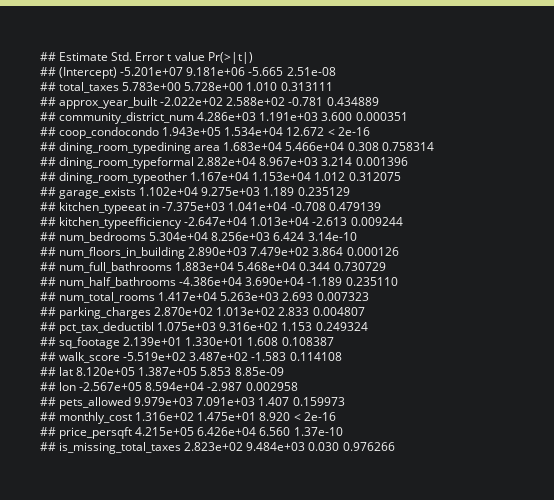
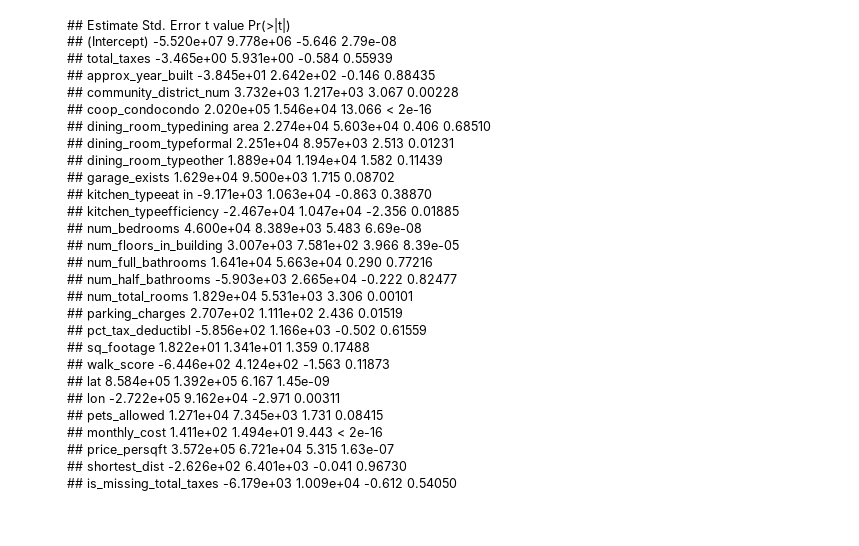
- ## (Intercept) -5.201e+07 9.181e+06 -5.665 2.51e-08
- ## total_taxes 5.783e+00 5.728e+00 1.010 0.313111
- ## approx_year_built -2.022e+02 2.588e+02 -0.781 0.434889
- ## community_district_num 4.286e+03 1.191e+03 3.600 0.000351
+ ## (Intercept) -5.520e+07 9.778e+06 -5.646 2.79e-08
+ ## total_taxes -3.465e+00 5.931e+00 -0.584 0.55939
+ ## approx_year_built -3.845e+01 2.642e+02 -0.146 0.88435
+ ## community_district_num 3.732e+03 1.217e+03 3.067 0.00228
- ## coop_condocondo 1.943e+05 1.534e+04 12.672 < 2e-16
+ ## coop_condocondo 2.020e+05 1.546e+04 13.066 < 2e-16
- ## dining_room_typedining area 1.683e+04 5.466e+04 0.308 0.758314
- ## dining_room_typeformal 2.882e+04 8.967e+03 3.214 0.001396
- ## dining_room_typeother 1.167e+04 1.153e+04 1.012 0.312075
- ## garage_exists 1.102e+04 9.275e+03 1.189 0.235129
- ## kitchen_typeeat in -7.375e+03 1.041e+04 -0.708 0.479139
- ## kitchen_typeefficiency -2.647e+04 1.013e+04 -2.613 0.009244
- ## num_bedrooms 5.304e+04 8.256e+03 6.424 3.14e-10
- ## num_floors_in_building 2.890e+03 7.479e+02 3.864 0.000126
- ## num_full_bathrooms 1.883e+04 5.468e+04 0.344 0.730729
- ## num_half_bathrooms -4.386e+04 3.690e+04 -1.189 0.235110
- ## num_total_rooms 1.417e+04 5.263e+03 2.693 0.007323
- ## parking_charges 2.870e+02 1.013e+02 2.833 0.004807
- ## pct_tax_deductibl 1.075e+03 9.316e+02 1.153 0.249324
- ## sq_footage 2.139e+01 1.330e+01 1.608 0.108387
- ## walk_score -5.519e+02 3.487e+02 -1.583 0.114108
- ## lat 8.120e+05 1.387e+05 5.853 8.85e-09
- ## lon -2.567e+05 8.594e+04 -2.987 0.002958
- ## pets_allowed 9.979e+03 7.091e+03 1.407 0.159973
+ ## dining_room_typedining area 2.274e+04 5.603e+04 0.406 0.68510
+ ## dining_room_typeformal 2.251e+04 8.957e+03 2.513 0.01231
+ ## dining_room_typeother 1.889e+04 1.194e+04 1.582 0.11439
+ ## garage_exists 1.629e+04 9.500e+03 1.715 0.08702
+ ## kitchen_typeeat in -9.171e+03 1.063e+04 -0.863 0.38870
+ ## kitchen_typeefficiency -2.467e+04 1.047e+04 -2.356 0.01885
+ ## num_bedrooms 4.600e+04 8.389e+03 5.483 6.69e-08
+ ## num_floors_in_building 3.007e+03 7.581e+02 3.966 8.39e-05
+ ## num_full_bathrooms 1.641e+04 5.663e+04 0.290 0.77216
+ ## num_half_bathrooms -5.903e+03 2.665e+04 -0.222 0.82477
+ ## num_total_rooms 1.829e+04 5.531e+03 3.306 0.00101
+ ## parking_charges 2.707e+02 1.111e+02 2.436 0.01519
+ ## pct_tax_deductibl -5.856e+02 1.166e+03 -0.502 0.61559
+ ## sq_footage 1.822e+01 1.341e+01 1.359 0.17488
+ ## walk_score -6.446e+02 4.124e+02 -1.563 0.11873
+ ## lat 8.584e+05 1.392e+05 6.167 1.45e-09
+ ## lon -2.722e+05 9.162e+04 -2.971 0.00311
+ ## pets_allowed 1.271e+04 7.345e+03 1.731 0.08415
- ## monthly_cost 1.316e+02 1.475e+01 8.920 < 2e-16
+ ## monthly_cost 1.411e+02 1.494e+01 9.443 < 2e-16
- ## price_persqft 4.215e+05 6.426e+04 6.560 1.37e-10
- ## is_missing_total_taxes 2.823e+02 9.484e+03 0.030 0.976266
+ ## price_persqft 3.572e+05 6.721e+04 5.315 1.63e-07
+ ## shortest_dist -2.626e+02 6.401e+03 -0.041 0.96730
+ ## is_missing_total_taxes -6.179e+03 1.009e+04 -0.612 0.54050

